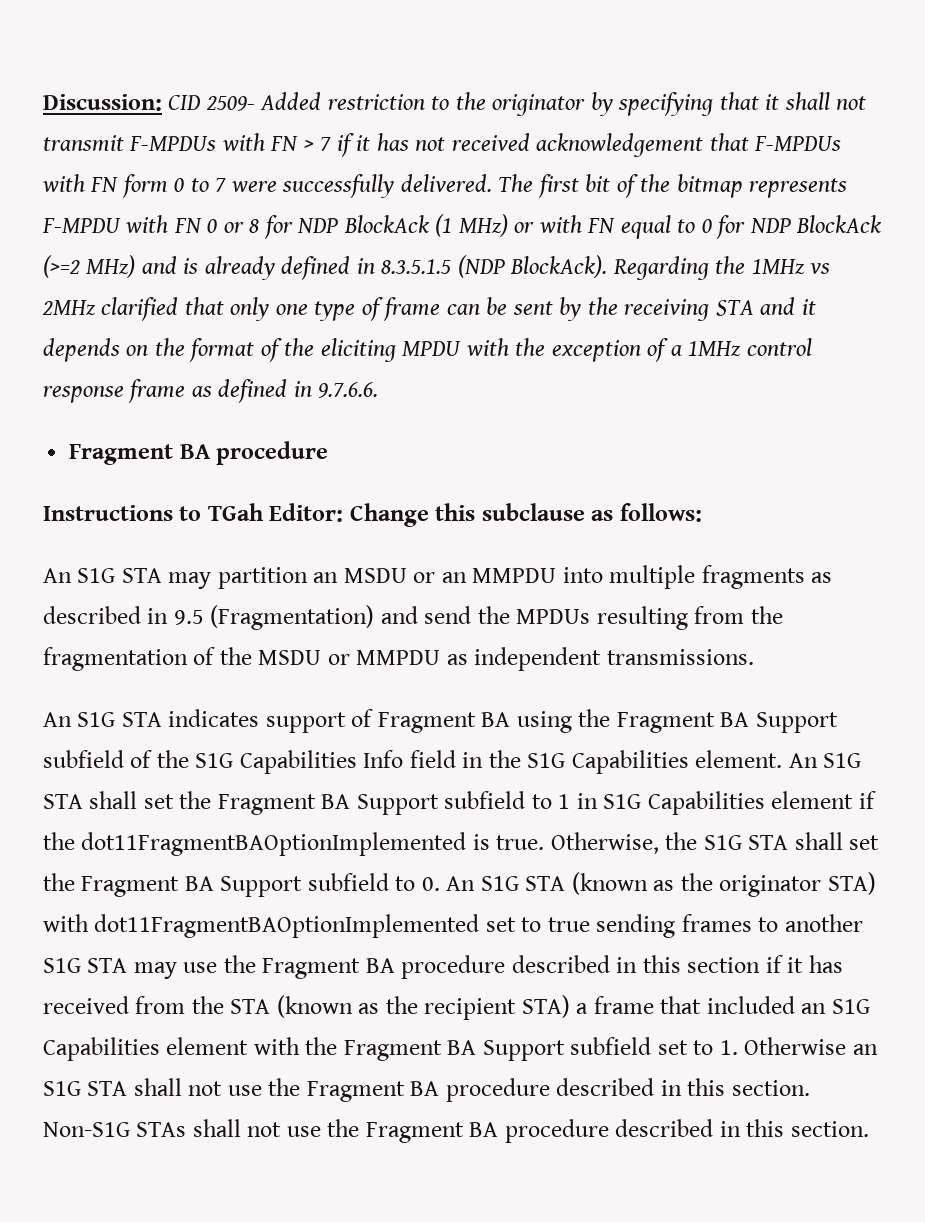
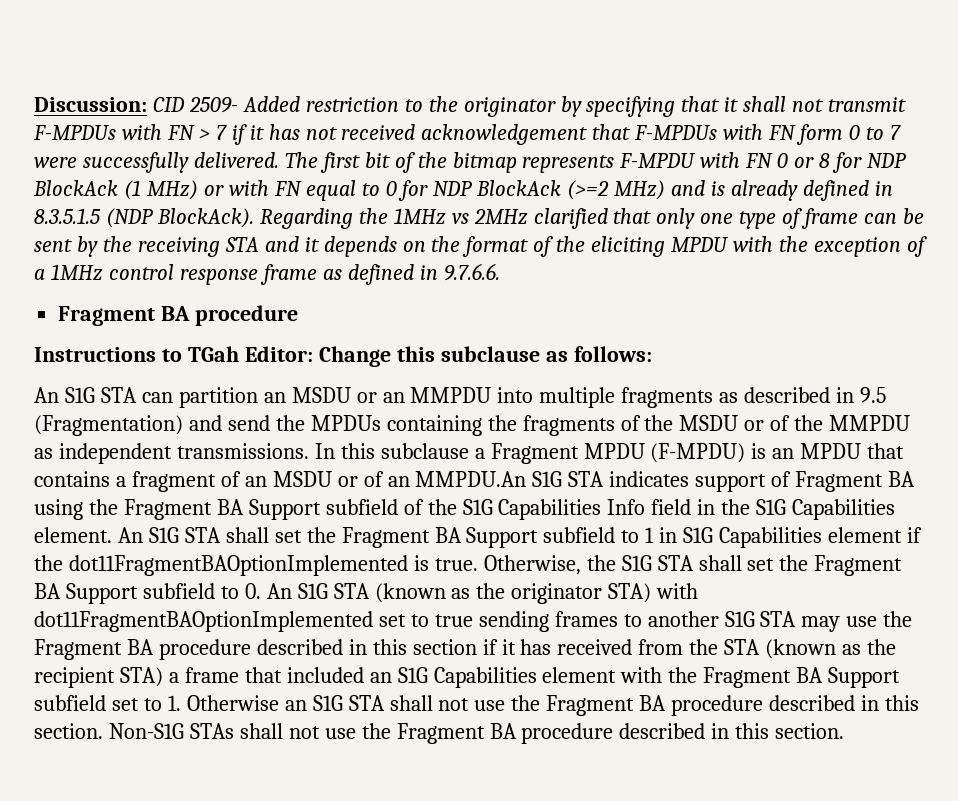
- An S1G STA may partition an MSDU or an MMPDU into multiple fragments as described in 9.5 (Fragmentation) and send the MPDUs resulting from the fragmentation of the MSDU or MMPDU as independent transmissions.
- An S1G STA indicates support of Fragment BA using the Fragment BA Support subfield of the S1G Capabilities Info field in the S1G Capabilities element.
+ An S1G STA can partition an MSDU or an MMPDU into multiple fragments as described in 9.5 (Fragmentation) and send the MPDUs containing the fragments of the MSDU or of the MMPDU as independent transmissions. In this subclause a Fragment MPDU (F-MPDU) is an MPDU that contains a fragment of an MSDU or of an MMPDU.An S1G STA indicates support of Fragment BA using the Fragment BA Support subfield of the S1G Capabilities Info field in the S1G Capabilities element.

